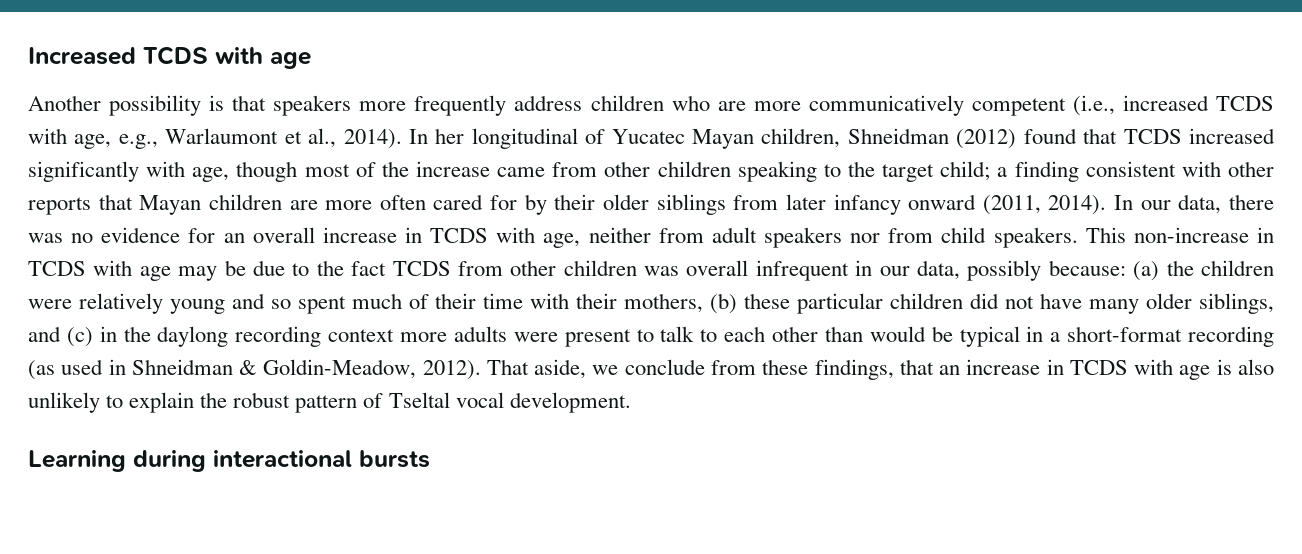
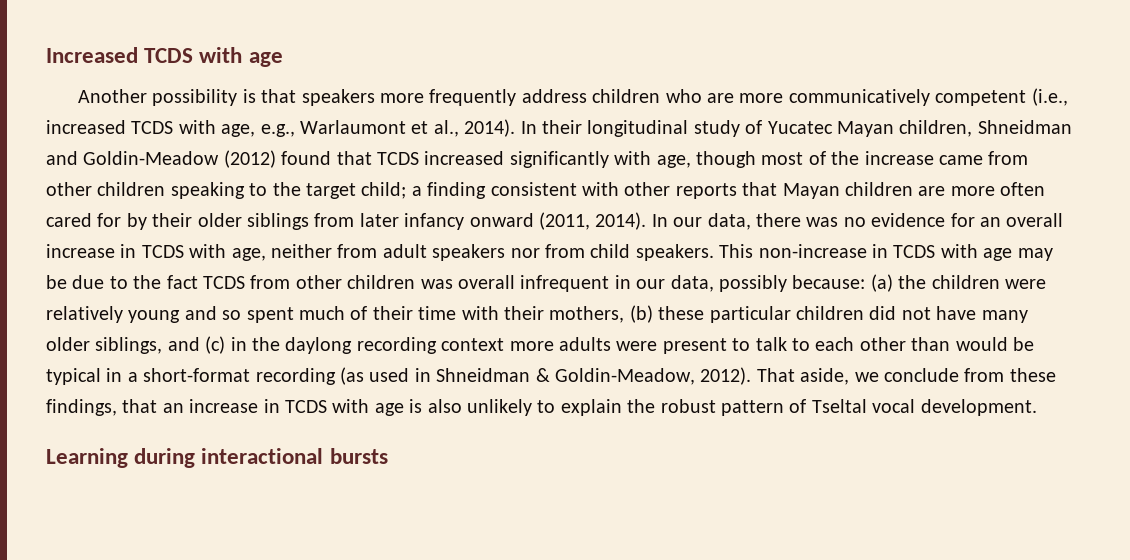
- In her longitudinal of Yucatec Mayan children, Shneidman (2012) found that TCDS increased significantly with age, though most of the increase came from other children speaking to the target child; a finding consistent with other reports that Mayan children are more often cared for by their older siblings from later infancy onward (2011, 2014).
+ In their longitudinal study of Yucatec Mayan children, Shneidman and Goldin-Meadow (2012) found that TCDS increased significantly with age, though most of the increase came from other children speaking to the target child; a finding consistent with other reports that Mayan children are more often cared for by their older siblings from later infancy onward (2011, 2014).

